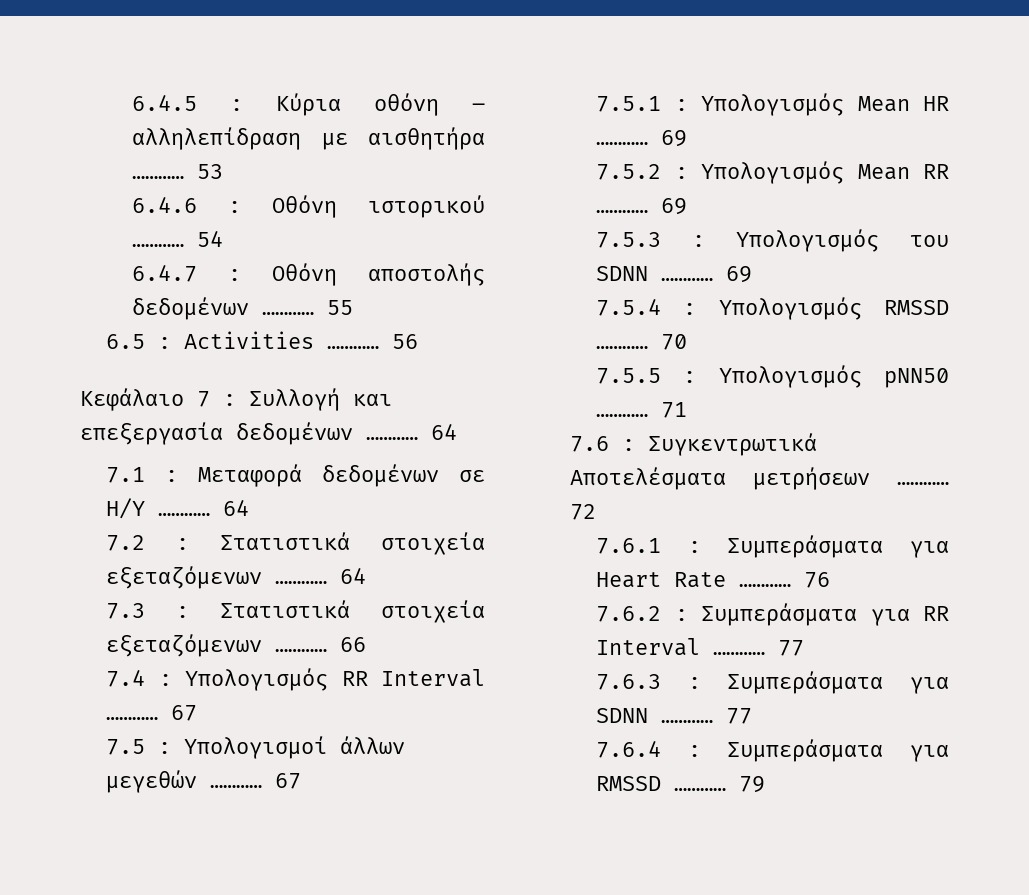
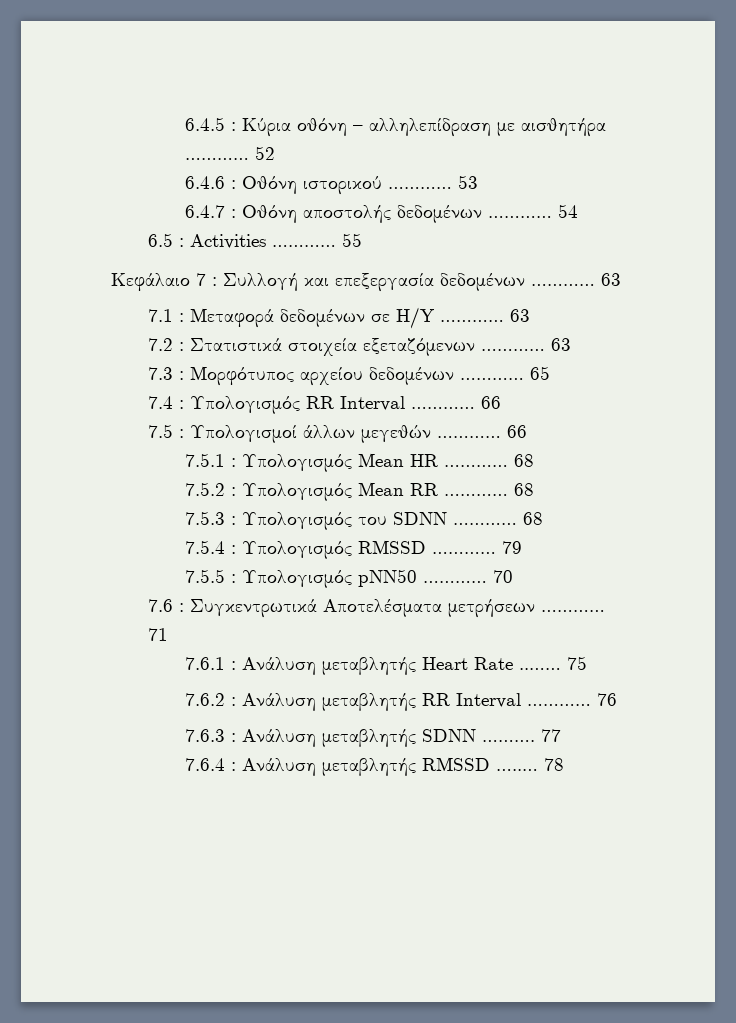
- 53
+ 52
- 54
+ 53
- 55
+ 54
- 56
+ 55
- Κεφάλαιο 7 : Συλλογή και επεξεργασία δεδομένων ………… 64
+ Κεφάλαιο 7 : Συλλογή και επεξεργασία δεδομένων ………… 63
- 7.1 : Μεταφορά δεδομένων σε H/Y ………… 64
+ 7.1 : Μεταφορά δεδομένων σε H/Y ………… 63
- 7.2 : Στατιστικά στοιχεία εξεταζόμενων ………… 64
+ 7.2 : Στατιστικά στοιχεία εξεταζόμενων ………… 63
- 7.3 : Στατιστικά στοιχεία εξεταζόμενων ………… 66
+ 7.3 : Μορφότυπος αρχείου δεδομένων ………… 65
- 7.4 : Υπολογισμός RR Interval ………… 67
+ 7.4 : Υπολογισμός RR Interval ………… 66
- 7.5 : Υπολογισμοί άλλων μεγεθών ………… 67
+ 7.5 : Υπολογισμοί άλλων μεγεθών ………… 66
- 7.5.1 : Υπολογισμός Mean HR ………… 69
+ 7.5.1 : Υπολογισμός Mean HR ………… 68
- 7.5.2 : Υπολογισμός Mean RR ………… 69
+ 7.5.2 : Υπολογισμός Mean RR ………… 68
- 7.5.3 : Υπολογισμός του SDNN ………… 69
+ 7.5.3 : Υπολογισμός του SDNN ………… 68
- 70
+ 79
- 71
+ 70
- 72
+ 71
- 7.6.1 : Συμπεράσματα για Heart Rate ………… 76
- 7.6.2 : Συμπεράσματα για RR Interval ………… 77
- 7.6.3 : Συμπεράσματα για SDNN ………… 77
- 7.6.4 : Συμπεράσματα για RMSSD ………… 79
+ 7.6.1 : Ανάλυση μεταβλητής Heart Rate ..…… 75
+ 7.6.2 : Ανάλυση μεταβλητής RR Interval ………… 76
+ 7.6.3 : Ανάλυση μεταβλητής SDNN ………. 77
+ 7.6.4 : Ανάλυση μεταβλητής RMSSD …..… 78

